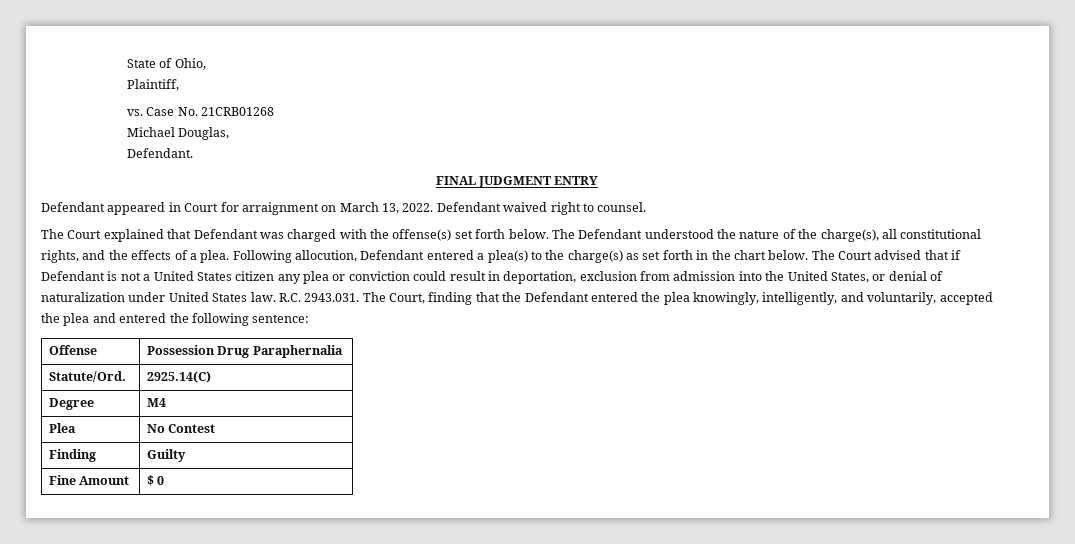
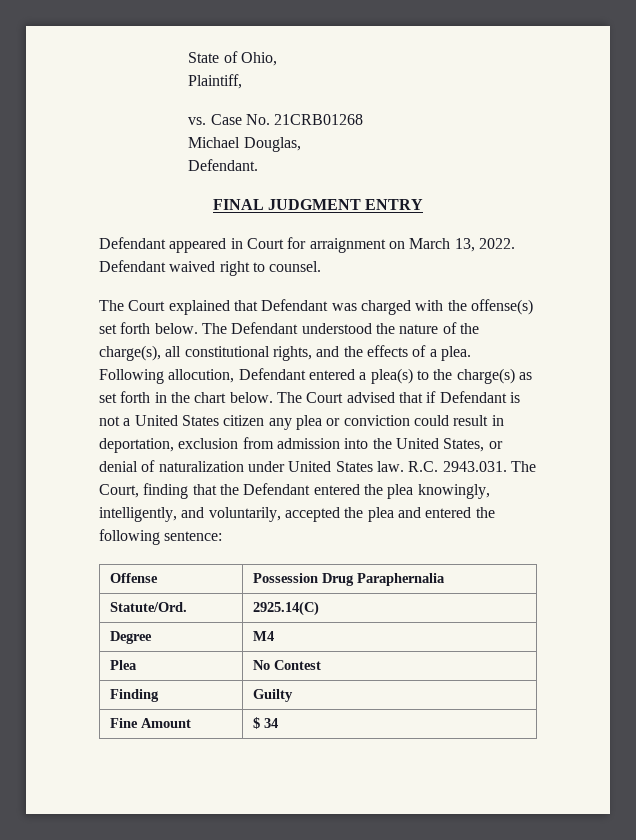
- Fine Amount | $ 0
+ Fine Amount | $ 34

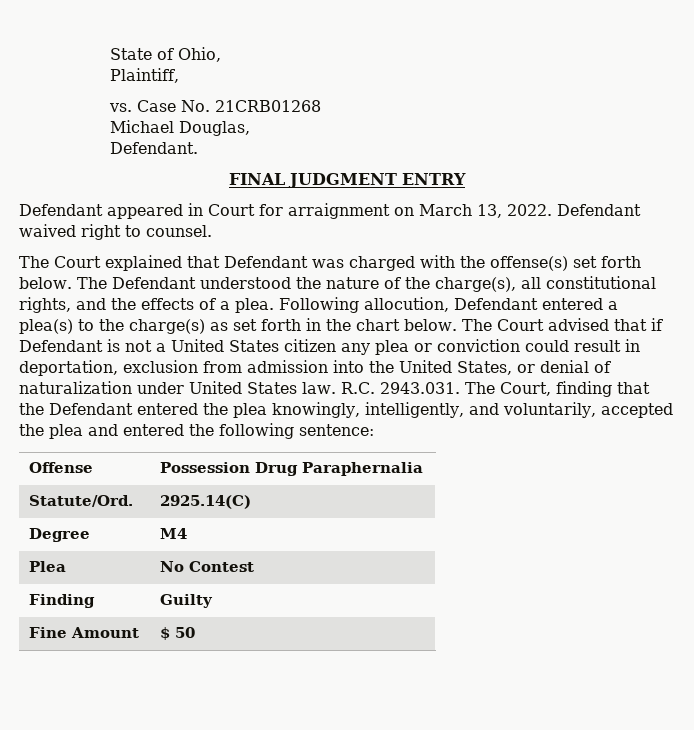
- Fine Amount | $ 34
+ Fine Amount | $ 50

